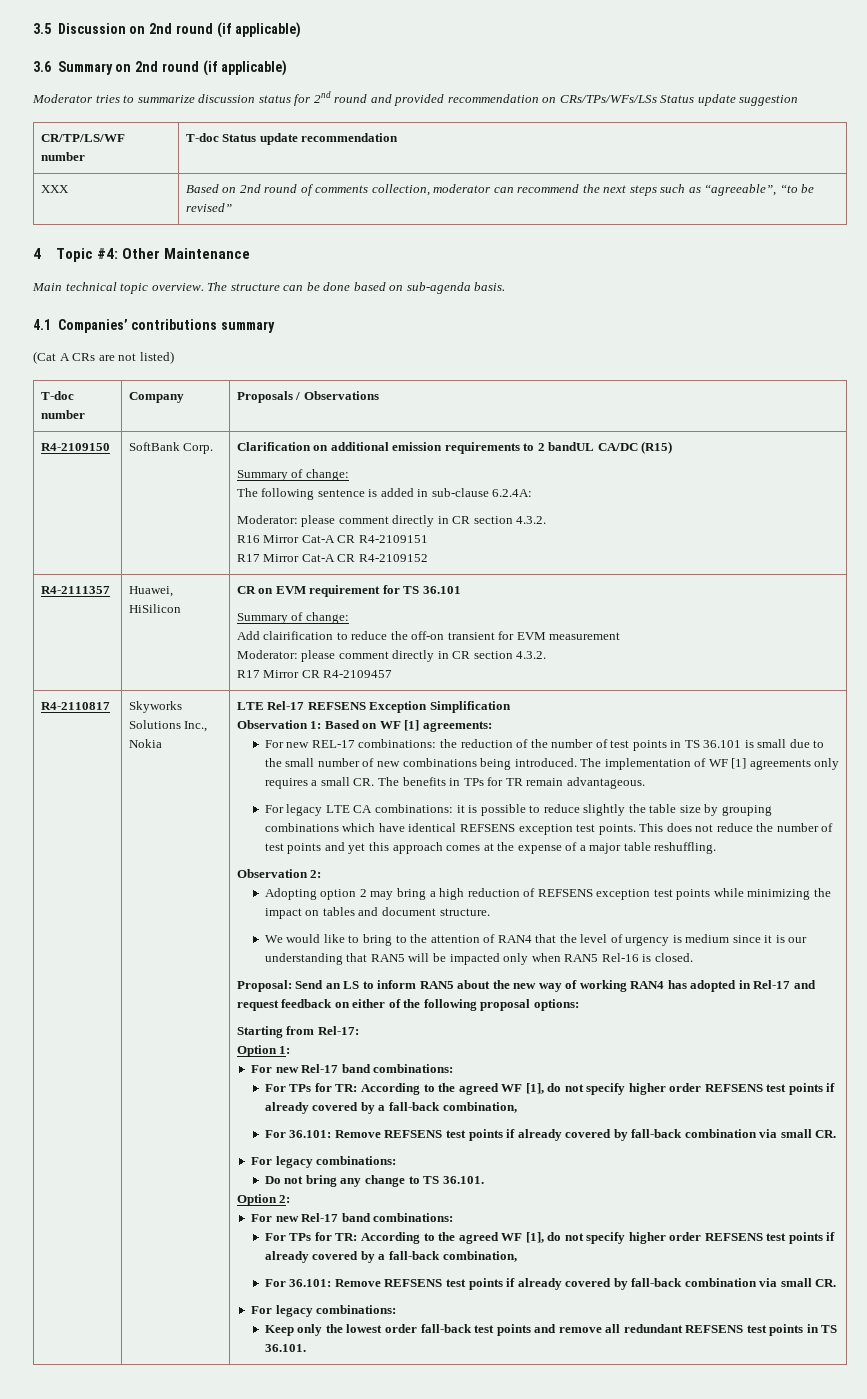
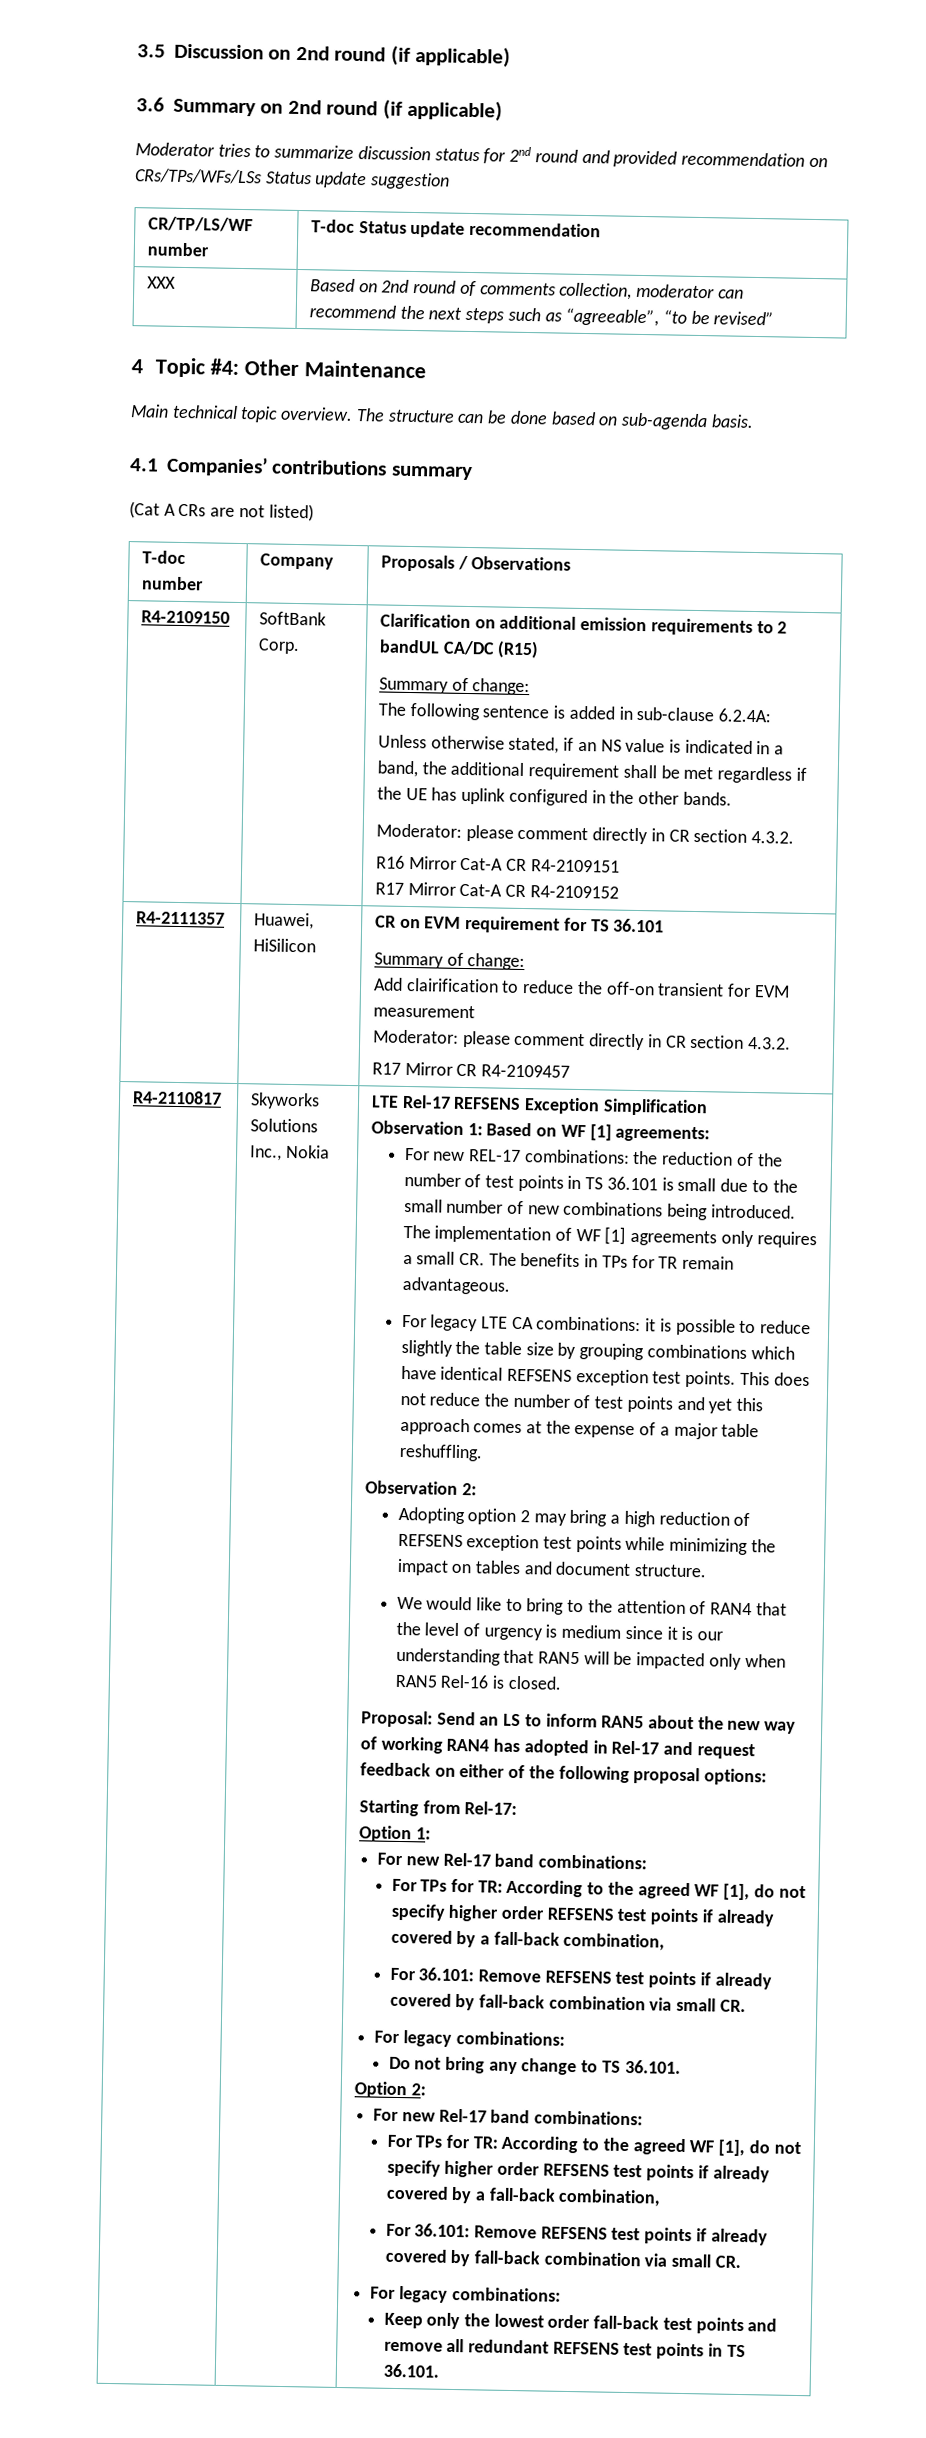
+ Unless otherwise stated, if an NS value is indicated in a band, the additional requirement shall be met regardless if the UE has uplink configured in the other bands.

